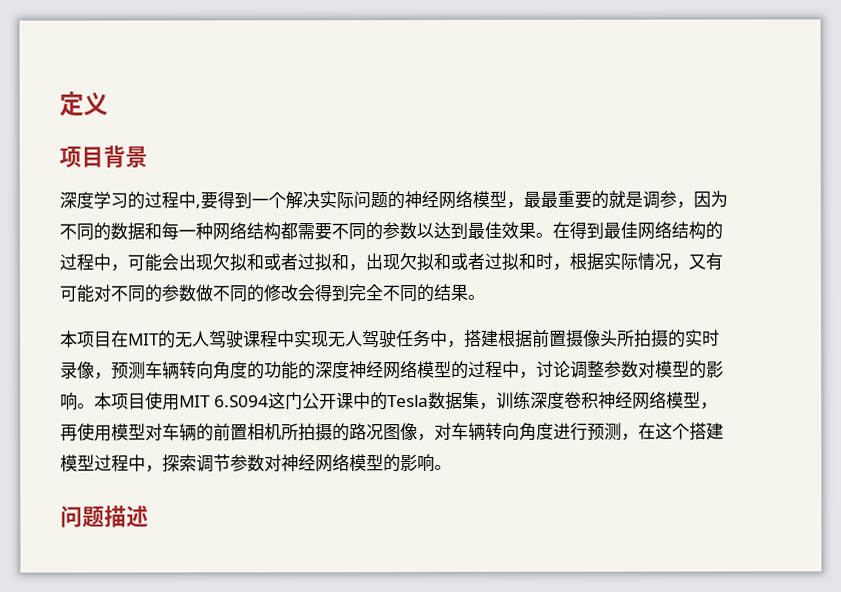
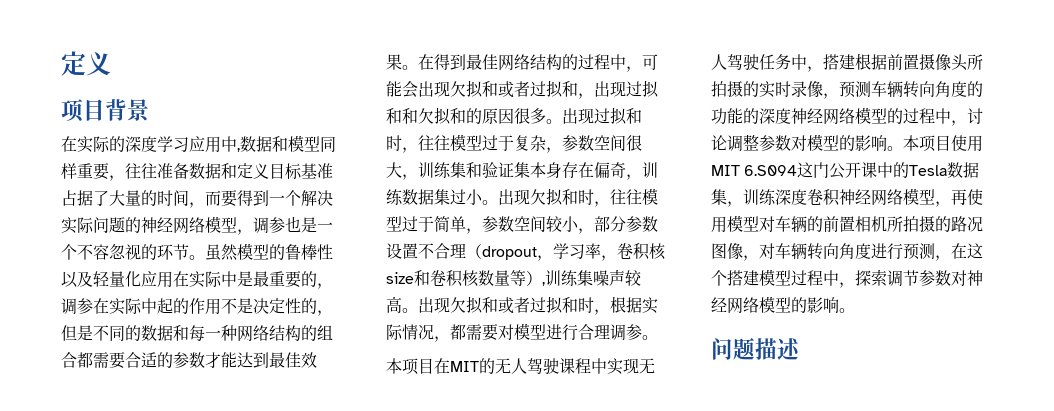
- 深度学习的过程中,要得到一个解决实际问题的神经网络模型，最最重要的就是调参，因为不同的数据和每一种网络结构都需要不同的参数以达到最佳效果。
+ 在实际的深度学习应用中,数据和模型同样重要，往往准备数据和定义目标基准占据了大量的时间，而要得到一个解决实际问题的神经网络模型，调参也是一个不容忽视的环节。虽然模型的鲁棒性以及轻量化应用在实际中是最重要的，调参在实际中起的作用不是决定性的，但是不同的数据和每一种网络结构的组合都需要合适的参数才能达到最佳效果。
- 在得到最佳网络结构的过程中，可能会出现欠拟和或者过拟和，出现欠拟和或者过拟和时，根据实际情况，又有可能对不同的参数做不同的修改会得到完全不同的结果。
+ 在得到最佳网络结构的过程中，可能会出现欠拟和或者过拟和，出现过拟和和欠拟和的原因很多。出现过拟和时，往往模型过于复杂，参数空间很大，训练集和验证集本身存在偏奇，训练数据集过小。出现欠拟和时，往往模型过于简单，参数空间较小，部分参数设置不合理（dropout，学习率，卷积核size和卷积核数量等）,训练集噪声较高。出现欠拟和或者过拟和时，根据实际情况，都需要对模型进行合理调参。

